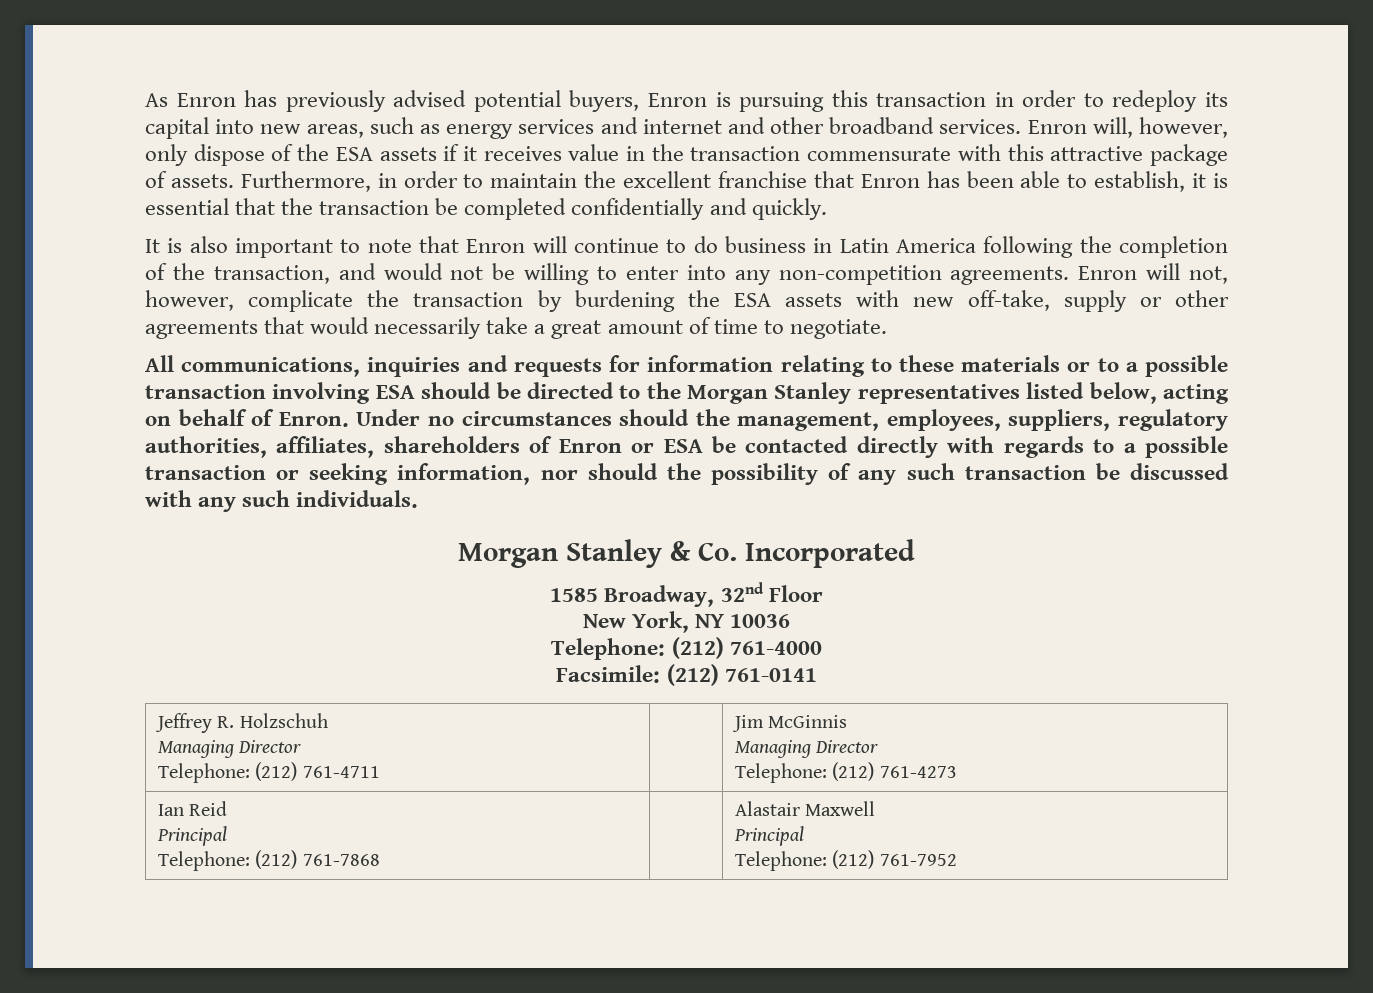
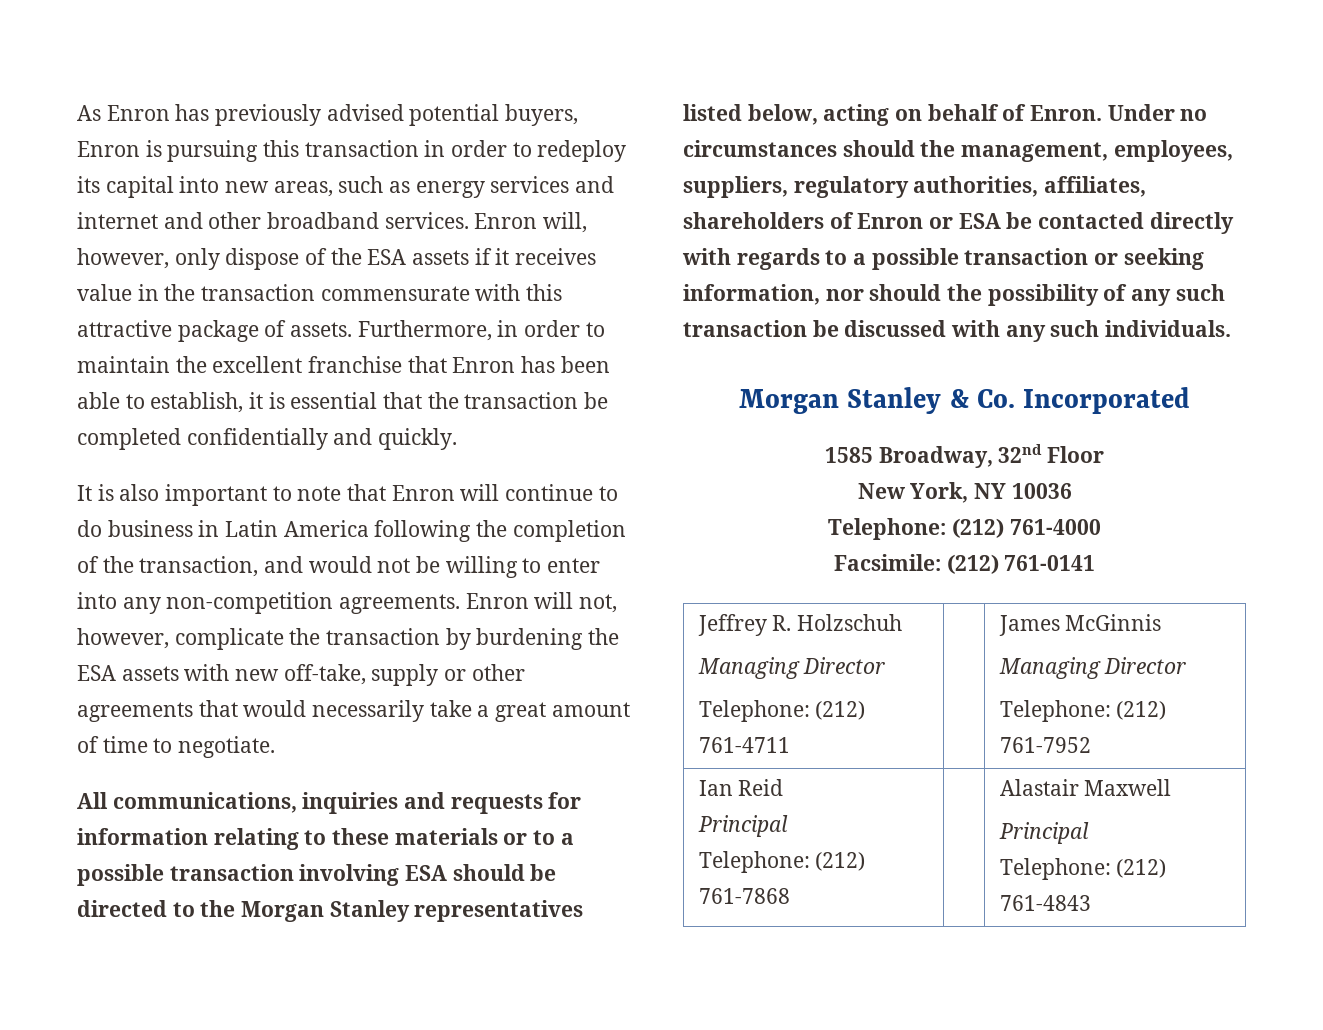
  Jeffrey R. Holzschuh
  Managing Director
- Telephone: (212) 761-4711 | | Jim McGinnis
+ Telephone: (212) 761-4711 | | James McGinnis
  Managing Director
- Telephone: (212) 761-4273
+ Telephone: (212) 761-7952
  Ian Reid
  Principal
  Telephone: (212) 761-7868 | | Alastair Maxwell
  Principal
- Telephone: (212) 761-7952
+ Telephone: (212) 761-4843

